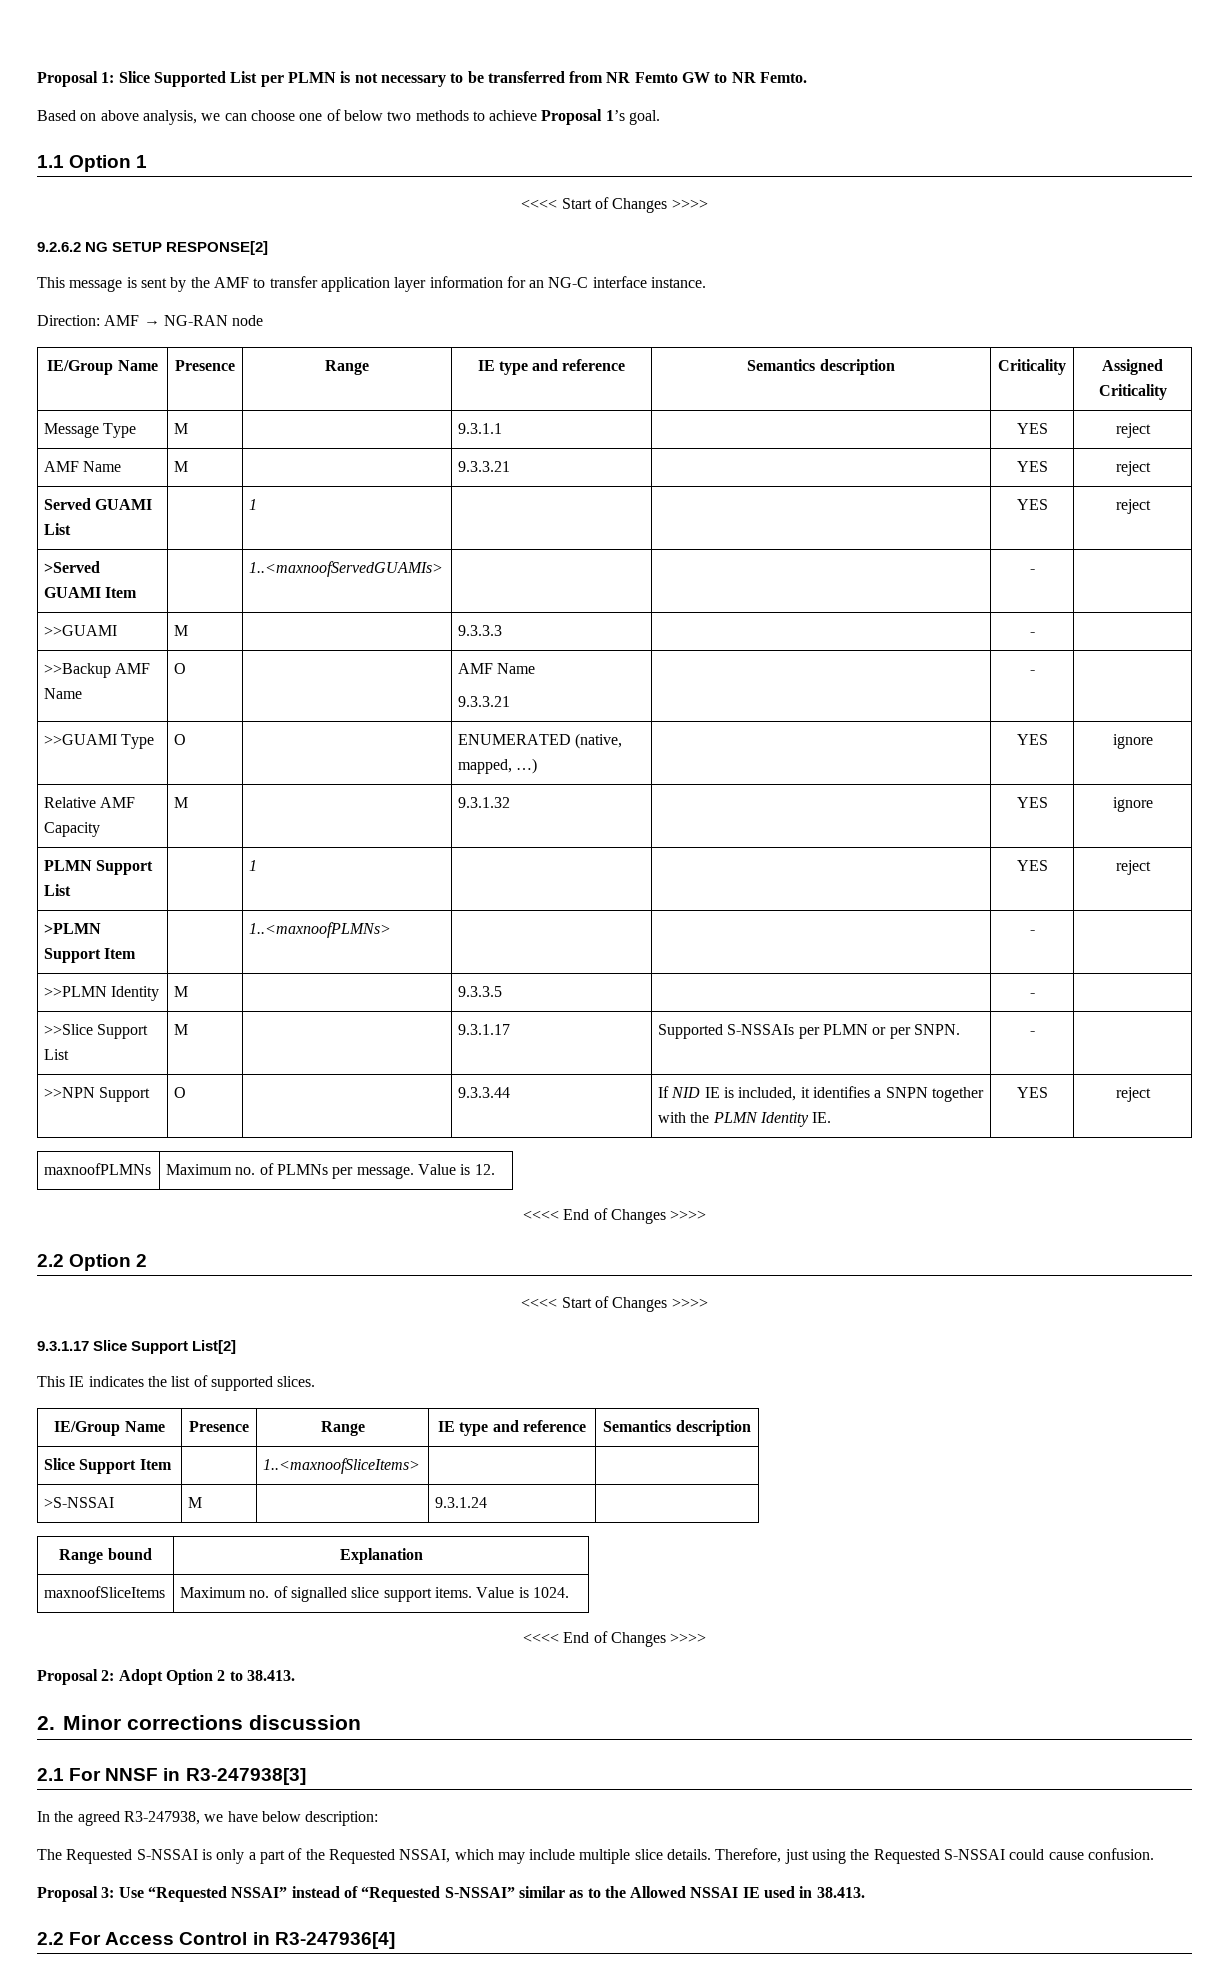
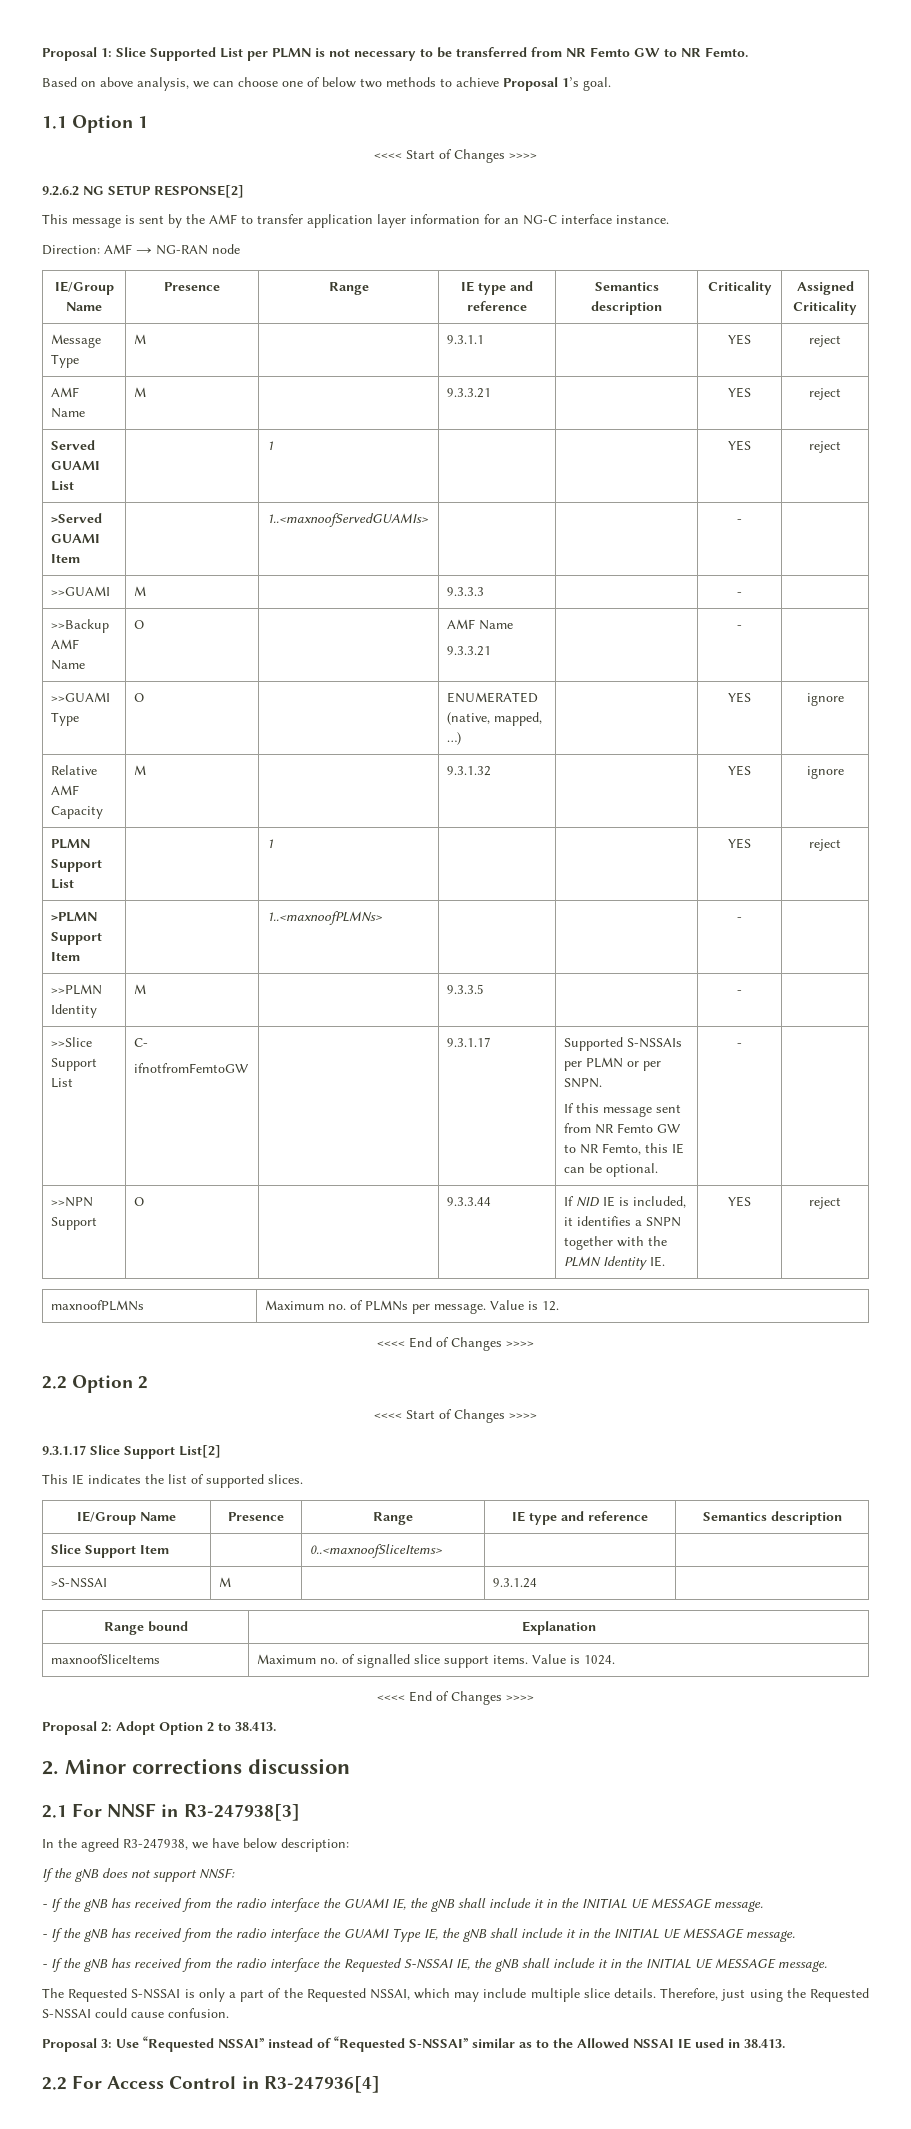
- >>Slice Support List | M | | 9.3.1.17 | Supported S-NSSAIs per PLMN or per SNPN. | - |
+ >>Slice Support List | C-
+ ifnotfromFemtoGW | | 9.3.1.17 | Supported S-NSSAIs per PLMN or per SNPN.
+ If this message sent from NR Femto GW to NR Femto, this IE can be optional. | - |
- Slice Support Item | | 1..<maxnoofSliceItems> | |
+ Slice Support Item | | 0..<maxnoofSliceItems> | |
+ If the gNB does not support NNSF:
+ - If the gNB has received from the radio interface the GUAMI IE, the gNB shall include it in the INITIAL UE MESSAGE message.
+ - If the gNB has received from the radio interface the GUAMI Type IE, the gNB shall include it in the INITIAL UE MESSAGE message.
+ - If the gNB has received from the radio interface the Requested S-NSSAI IE, the gNB shall include it in the INITIAL UE MESSAGE message.

